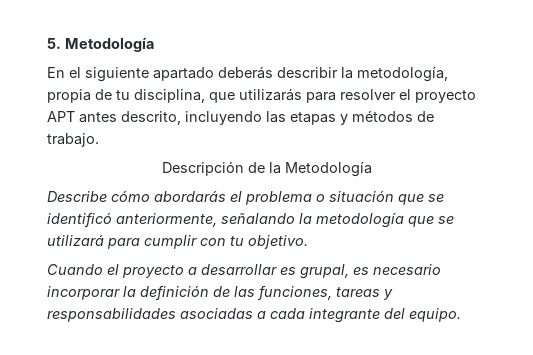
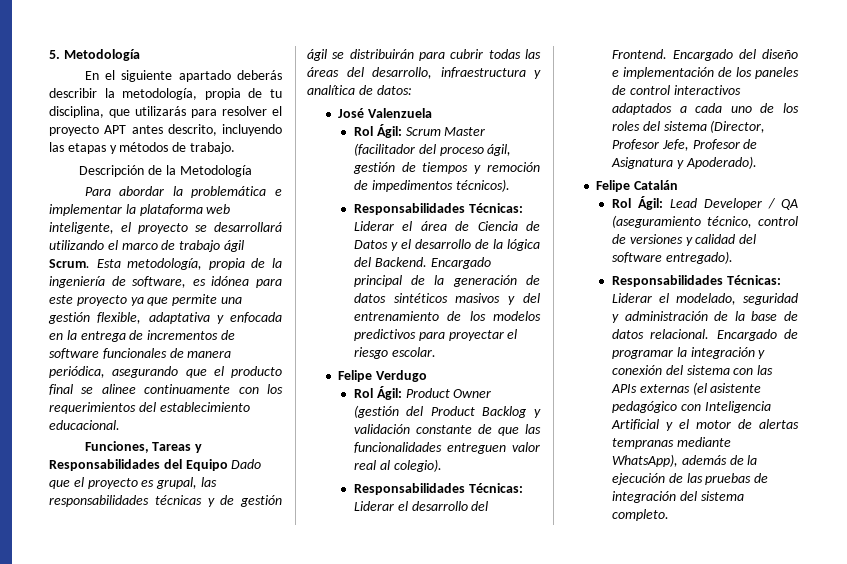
- Describe cómo abordarás el problema o situación que se identificó anteriormente, señalando la metodología que se utilizará para cumplir con tu objetivo.
- Cuando el proyecto a desarrollar es grupal, es necesario incorporar la definición de las funciones, tareas y responsabilidades asociadas a cada integrante del equipo.
+ Para abordar la problemática e implementar la plataforma web inteligente, el proyecto se desarrollará utilizando el marco de trabajo ágil Scrum. Esta metodología, propia de la ingeniería de software, es idónea para este proyecto ya que permite una gestión flexible, adaptativa y enfocada en la entrega de incrementos de software funcionales de manera periódica, asegurando que el producto final se alinee continuamente con los requerimientos del establecimiento educacional.
+ Funciones, Tareas y Responsabilidades del Equipo Dado que el proyecto es grupal, las responsabilidades técnicas y de gestión ágil se distribuirán para cubrir todas las áreas del desarrollo, infraestructura y analítica de datos:
+ José Valenzuela
+ Rol Ágil: Scrum Master (facilitador del proceso ágil, gestión de tiempos y remoción de impedimentos técnicos).
+ Responsabilidades Técnicas: Liderar el área de Ciencia de Datos y el desarrollo de la lógica del Backend. Encargado principal de la generación de datos sintéticos masivos y del entrenamiento de los modelos predictivos para proyectar el riesgo escolar.
+ Felipe Verdugo
+ Rol Ágil: Product Owner (gestión del Product Backlog y validación constante de que las funcionalidades entreguen valor real al colegio).
+ Responsabilidades Técnicas: Liderar el desarrollo del Frontend. Encargado del diseño e implementación de los paneles de control interactivos adaptados a cada uno de los roles del sistema (Director, Profesor Jefe, Profesor de Asignatura y Apoderado).
+ Felipe Catalán
+ Rol Ágil: Lead Developer / QA (aseguramiento técnico, control de versiones y calidad del software entregado).
+ Responsabilidades Técnicas: Liderar el modelado, seguridad y administración de la base de datos relacional. Encargado de programar la integración y conexión del sistema con las APIs externas (el asistente pedagógico con Inteligencia Artificial y el motor de alertas tempranas mediante WhatsApp), además de la ejecución de las pruebas de integración del sistema completo.

